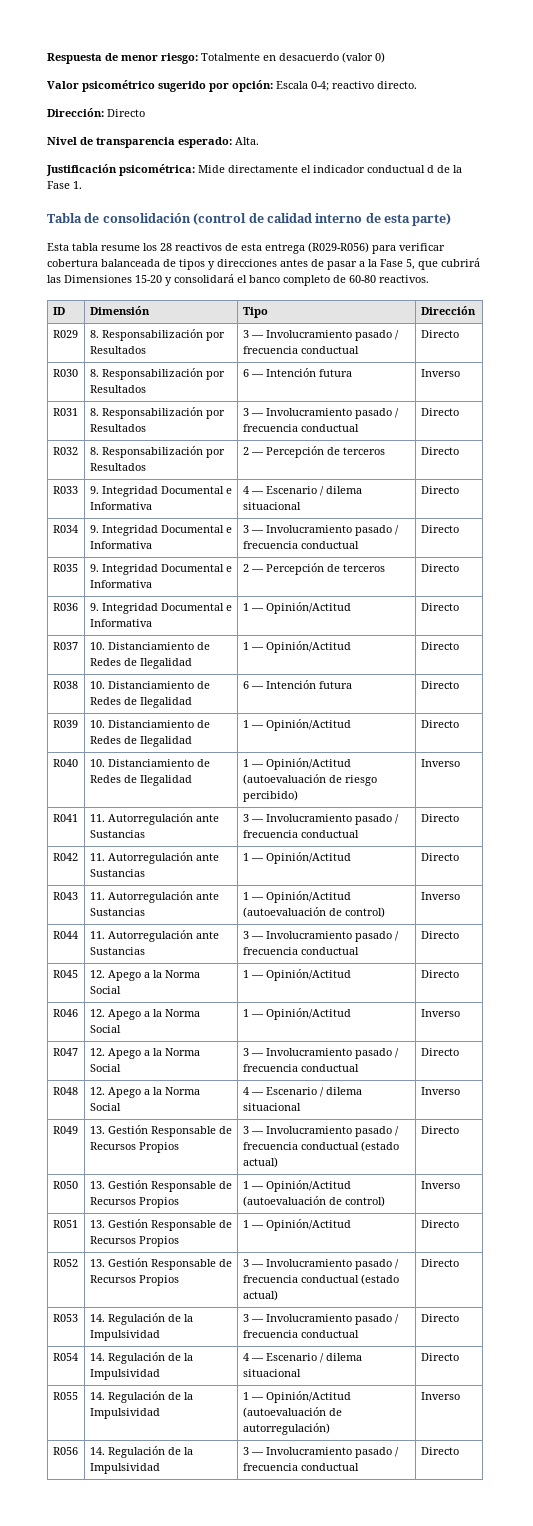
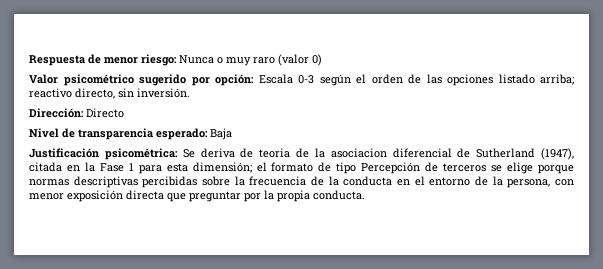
- Respuesta de menor riesgo: Totalmente en desacuerdo (valor 0)
+ Respuesta de menor riesgo: Nunca o muy raro (valor 0)
- Valor psicométrico sugerido por opción: Escala 0-4; reactivo directo.
+ Valor psicométrico sugerido por opción: Escala 0-3 según el orden de las opciones listado arriba; reactivo directo, sin inversión.
- Nivel de transparencia esperado: Alta.
+ Nivel de transparencia esperado: Baja
- Justificación psicométrica: Mide directamente el indicador conductual d de la Fase 1.
- Tabla de consolidación (control de calidad interno de esta parte)
- Esta tabla resume los 28 reactivos de esta entrega (R029-R056) para verificar cobertura balanceada de tipos y direcciones antes de pasar a la Fase 5, que cubrirá las Dimensiones 15-20 y consolidará el banco completo de 60-80 reactivos.
- ID | Dimensión | Tipo | Dirección
- R029 | 8. Responsabilización por Resultados | 3 — Involucramiento pasado / frecuencia conductual | Directo
- R030 | 8. Responsabilización por Resultados | 6 — Intención futura | Inverso
- R031 | 8. Responsabilización por Resultados | 3 — Involucramiento pasado / frecuencia conductual | Directo
- R032 | 8. Responsabilización por Resultados | 2 — Percepción de terceros | Directo
- R033 | 9. Integridad Documental e Informativa | 4 — Escenario / dilema situacional | Directo
- R034 | 9. Integridad Documental e Informativa | 3 — Involucramiento pasado / frecuencia conductual | Directo
- R035 | 9. Integridad Documental e Informativa | 2 — Percepción de terceros | Directo
- R036 | 9. Integridad Documental e Informativa | 1 — Opinión/Actitud | Directo
- R037 | 10. Distanciamiento de Redes de Ilegalidad | 1 — Opinión/Actitud | Directo
- R038 | 10. Distanciamiento de Redes de Ilegalidad | 6 — Intención futura | Directo
- R039 | 10. Distanciamiento de Redes de Ilegalidad | 1 — Opinión/Actitud | Directo
- R040 | 10. Distanciamiento de Redes de Ilegalidad | 1 — Opinión/Actitud (autoevaluación de riesgo percibido) | Inverso
- R041 | 11. Autorregulación ante Sustancias | 3 — Involucramiento pasado / frecuencia conductual | Directo
- R042 | 11. Autorregulación ante Sustancias | 1 — Opinión/Actitud | Directo
- R043 | 11. Autorregulación ante Sustancias | 1 — Opinión/Actitud (autoevaluación de control) | Inverso
- R044 | 11. Autorregulación ante Sustancias | 3 — Involucramiento pasado / frecuencia conductual | Directo
- R045 | 12. Apego a la Norma Social | 1 — Opinión/Actitud | Directo
- R046 | 12. Apego a la Norma Social | 1 — Opinión/Actitud | Inverso
- R047 | 12. Apego a la Norma Social | 3 — Involucramiento pasado / frecuencia conductual | Directo
- R048 | 12. Apego a la Norma Social | 4 — Escenario / dilema situacional | Inverso
- R049 | 13. Gestión Responsable de Recursos Propios | 3 — Involucramiento pasado / frecuencia conductual (estado actual) | Directo
- R050 | 13. Gestión Responsable de Recursos Propios | 1 — Opinión/Actitud (autoevaluación de control) | Inverso
- R051 | 13. Gestión Responsable de Recursos Propios | 1 — Opinión/Actitud | Directo
- R052 | 13. Gestión Responsable de Recursos Propios | 3 — Involucramiento pasado / frecuencia conductual (estado actual) | Directo
- R053 | 14. Regulación de la Impulsividad | 3 — Involucramiento pasado / frecuencia conductual | Directo
- R054 | 14. Regulación de la Impulsividad | 4 — Escenario / dilema situacional | Directo
- R055 | 14. Regulación de la Impulsividad | 1 — Opinión/Actitud (autoevaluación de autorregulación) | Inverso
- R056 | 14. Regulación de la Impulsividad | 3 — Involucramiento pasado / frecuencia conductual | Directo
+ Justificación psicométrica: Se deriva de teoria de la asociacion diferencial de Sutherland (1947), citada en la Fase 1 para esta dimensión; el formato de tipo Percepción de terceros se elige porque normas descriptivas percibidas sobre la frecuencia de la conducta en el entorno de la persona, con menor exposición directa que preguntar por la propia conducta.

